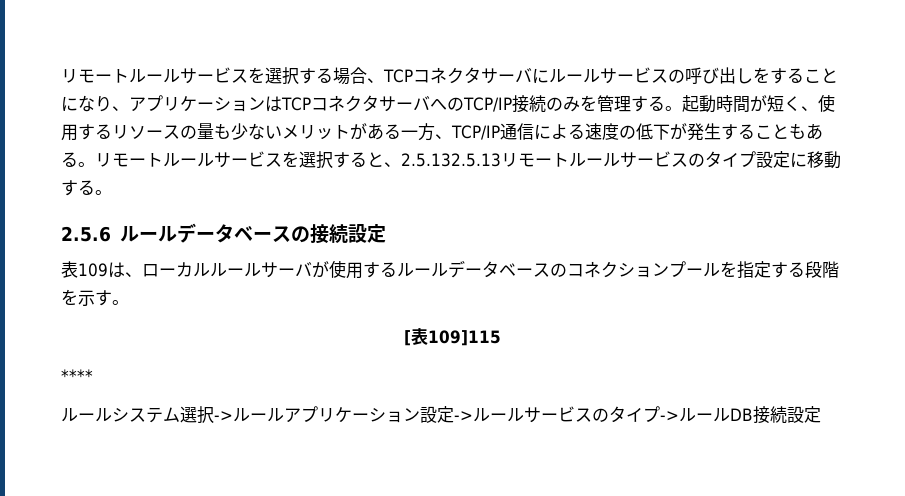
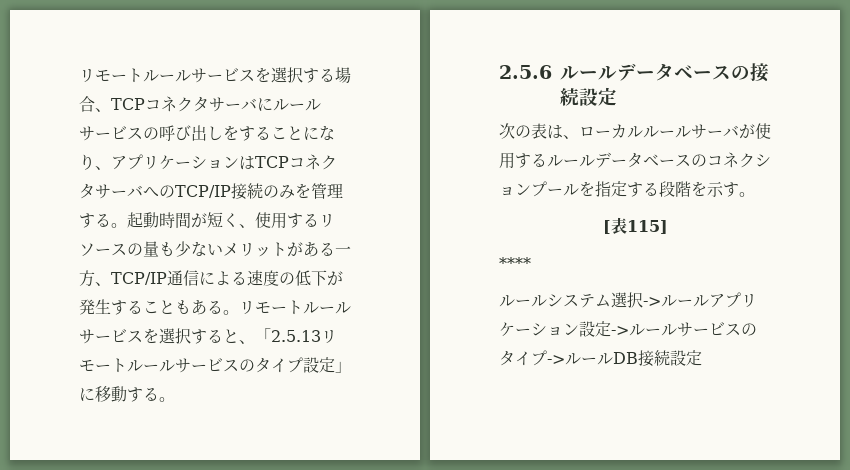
- リモートルールサービスを選択すると、2.5.132.5.13リモートルールサービスのタイプ設定に移動する。
+ リモートルールサービスを選択すると、「2.5.13リモートルールサービスのタイプ設定」に移動する。
- 表109は、ローカルルールサーバが使用するルールデータベースのコネクションプールを指定する段階を示す。
+ 次の表は、ローカルルールサーバが使用するルールデータベースのコネクションプールを指定する段階を示す。
- [表109]115
+ [表115]

